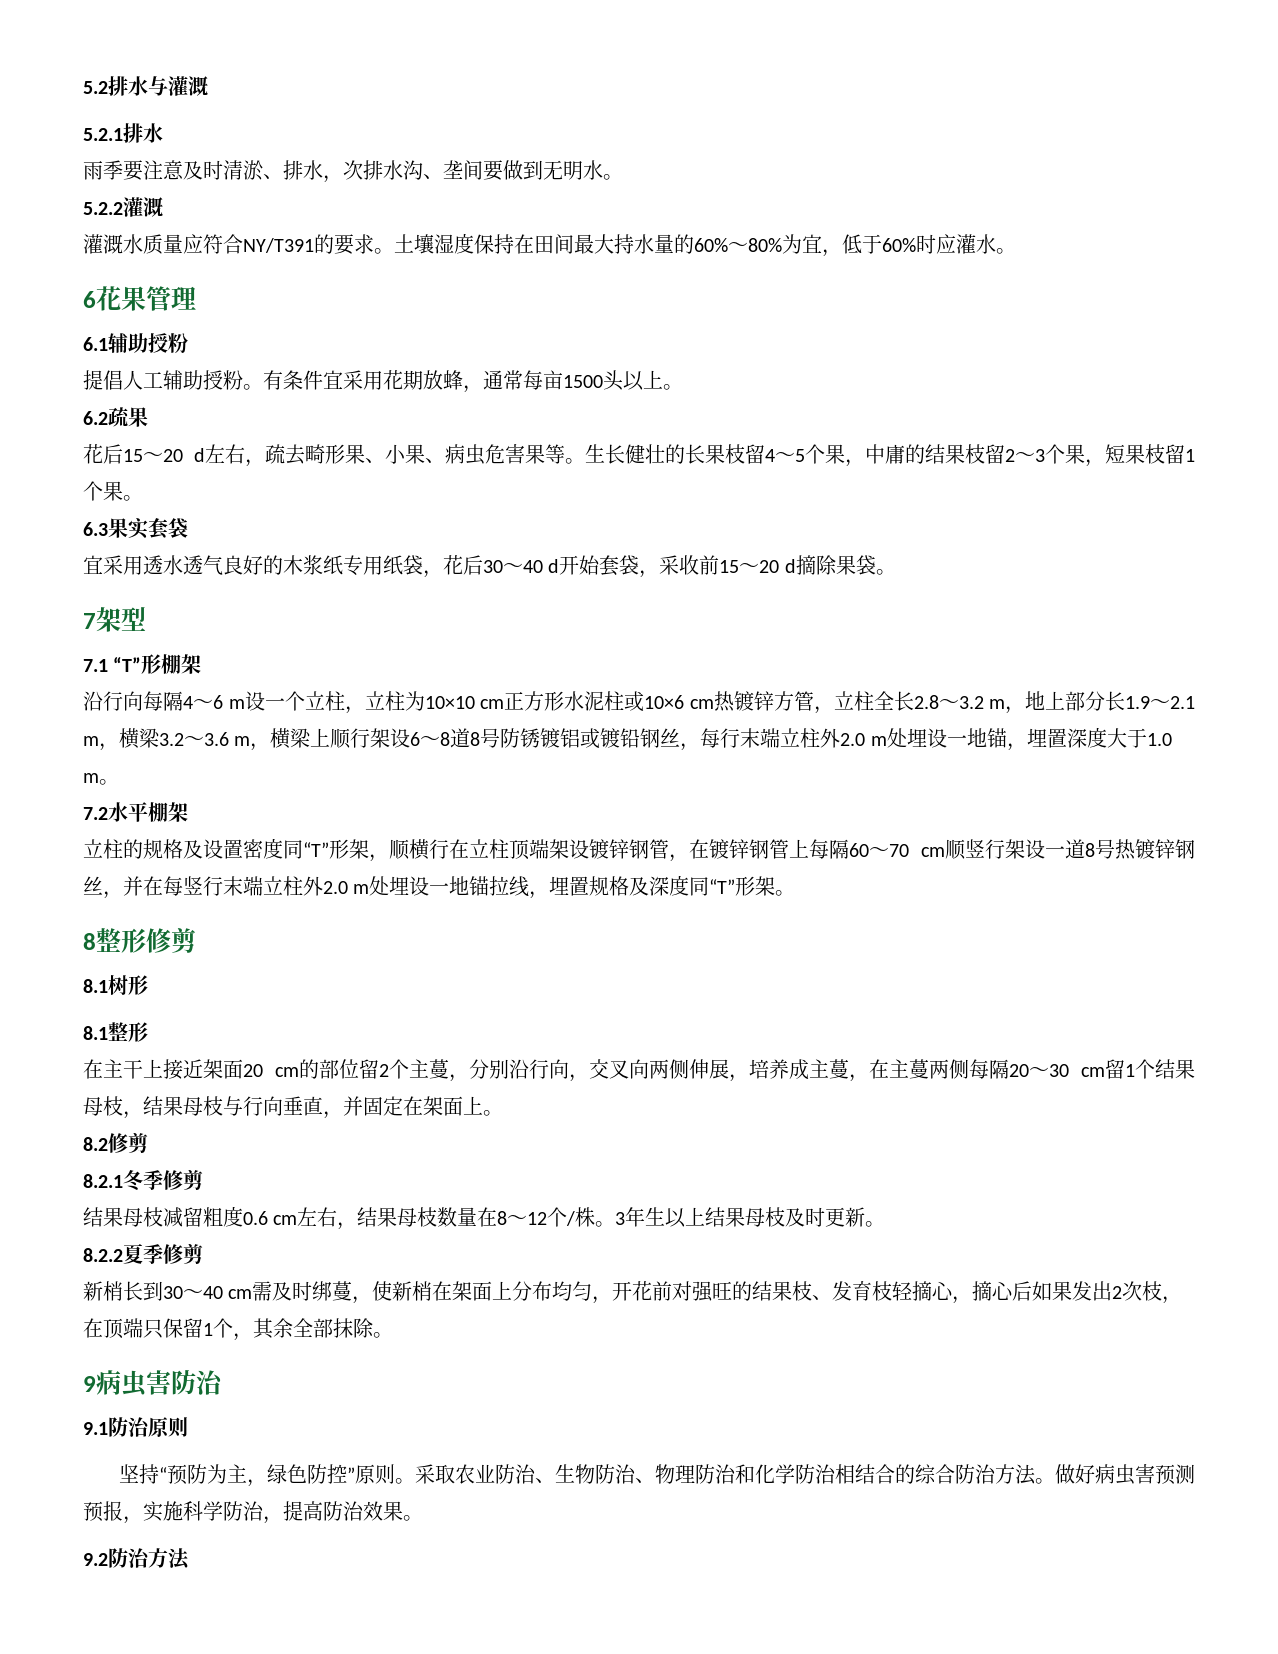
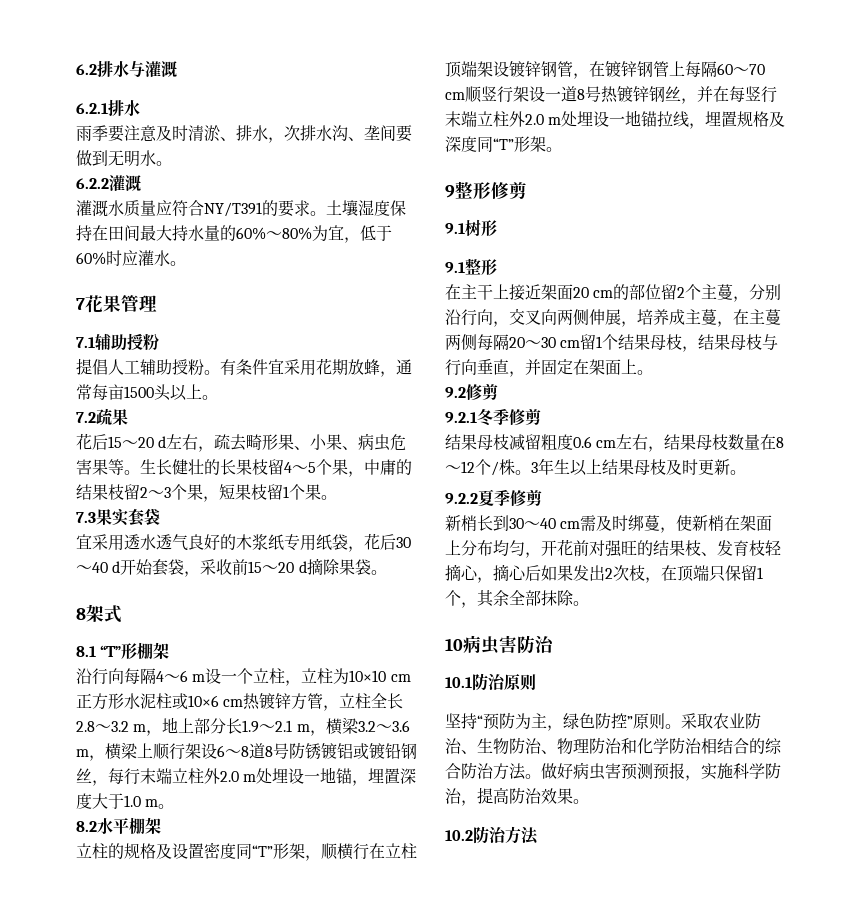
- 5.2排水与灌溉
+ 6.2排水与灌溉
- 5.2.1排水
+ 6.2.1排水
- 5.2.2灌溉
+ 6.2.2灌溉
- 6花果管理
+ 7花果管理
- 6.1辅助授粉
+ 7.1辅助授粉
- 6.2疏果
+ 7.2疏果
- 6.3果实套袋
+ 7.3果实套袋
- 7架型
- 7.1 “T”形棚架
+ 8架式
+ 8.1 “T”形棚架
- 7.2水平棚架
+ 8.2水平棚架
- 8整形修剪
+ 9整形修剪
- 8.1树形
+ 9.1树形
- 8.1整形
+ 9.1整形
- 8.2修剪
- 8.2.1冬季修剪
+ 9.2修剪
+ 9.2.1冬季修剪
- 8.2.2夏季修剪
+ 9.2.2夏季修剪
- 9病虫害防治
+ 10病虫害防治
- 9.1防治原则
+ 10.1防治原则
- 9.2防治方法
+ 10.2防治方法

